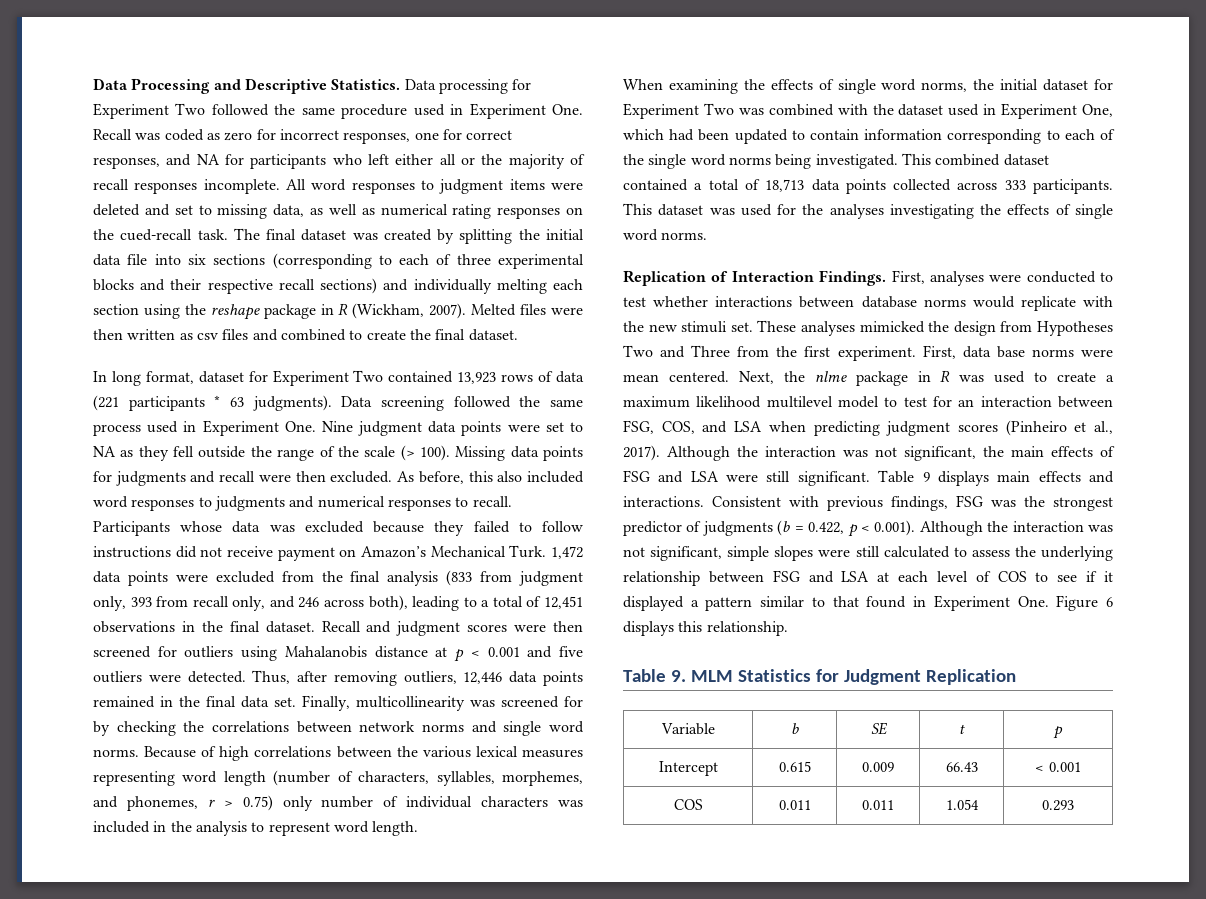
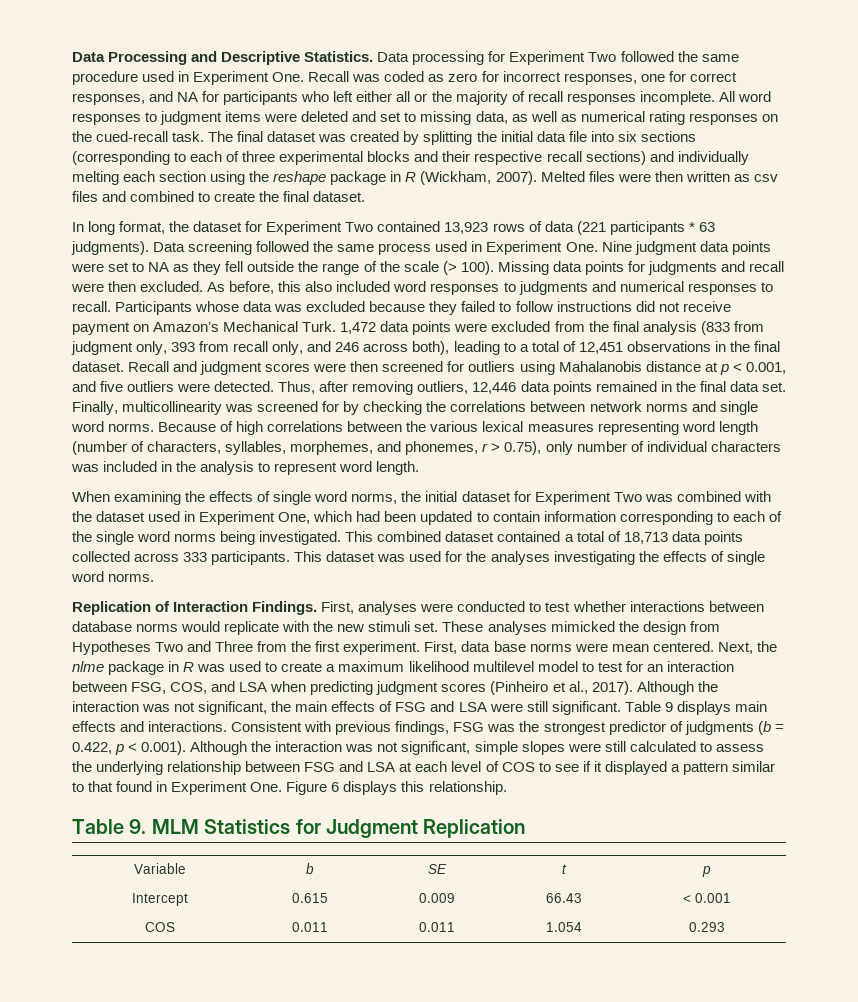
- In long format, dataset for Experiment Two contained 13,923 rows of data (221 participants * 63 judgments).
+ In long format, the dataset for Experiment Two contained 13,923 rows of data (221 participants * 63 judgments).
- Recall and judgment scores were then screened for outliers using Mahalanobis distance at p < 0.001 and five outliers were detected.
+ Recall and judgment scores were then screened for outliers using Mahalanobis distance at p < 0.001, and five outliers were detected.
- Because of high correlations between the various lexical measures representing word length (number of characters, syllables, morphemes, and phonemes, r > 0.75) only number of individual characters was included in the analysis to represent word length.
+ Because of high correlations between the various lexical measures representing word length (number of characters, syllables, morphemes, and phonemes, r > 0.75), only number of individual characters was included in the analysis to represent word length.

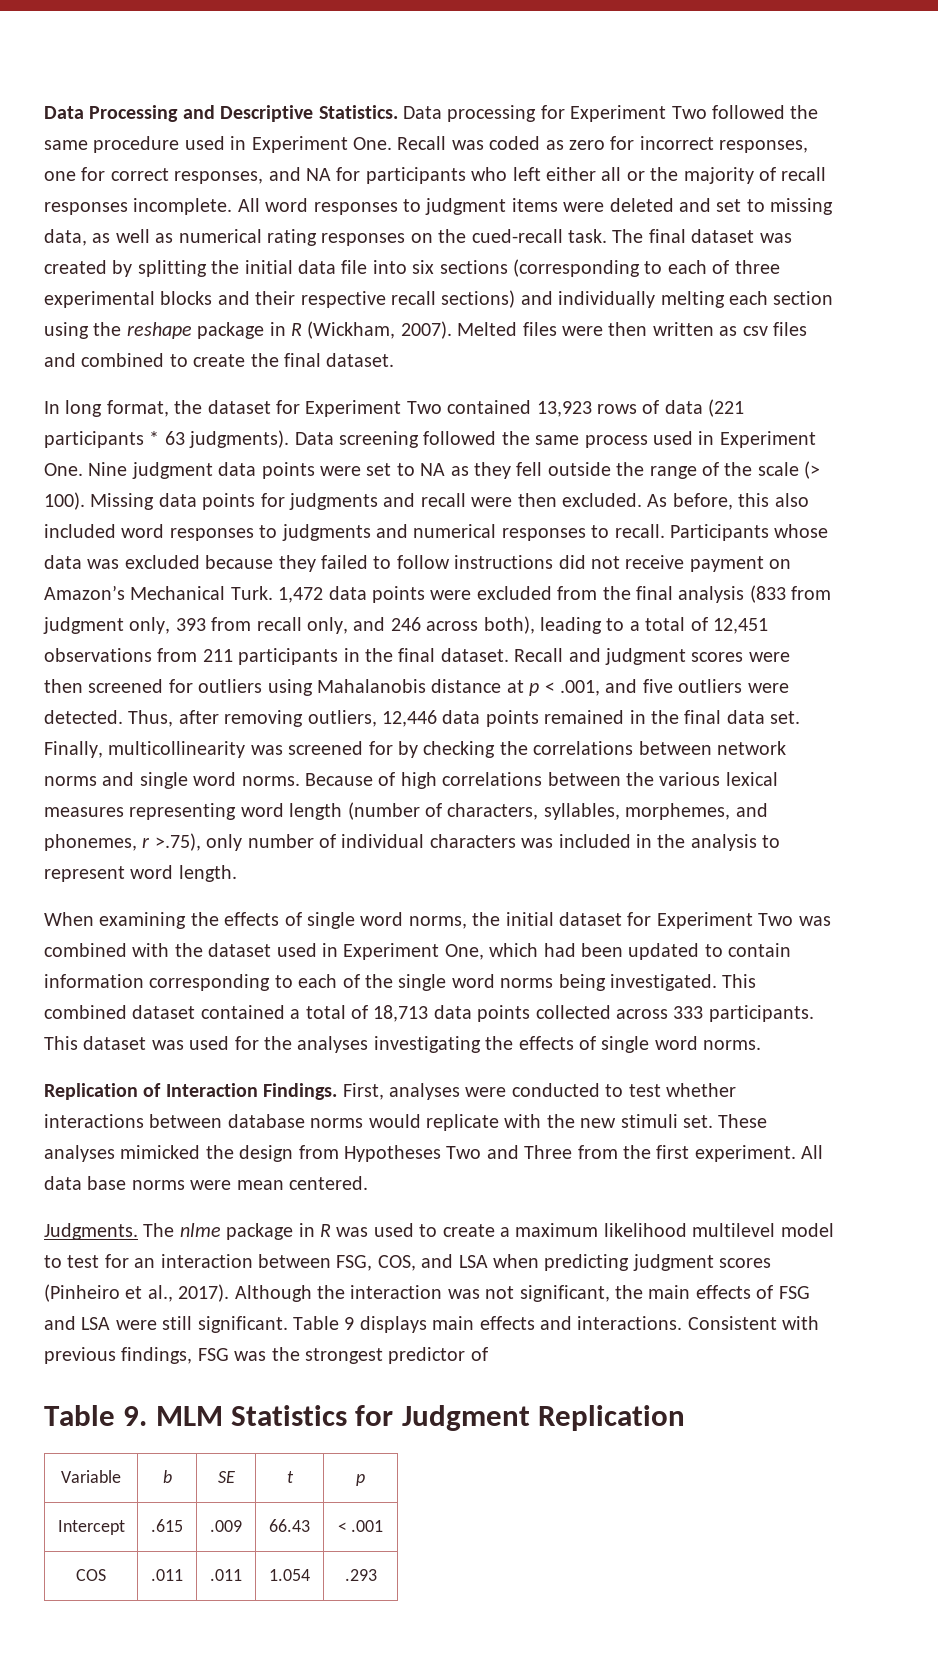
- 1,472 data points were excluded from the final analysis (833 from judgment only, 393 from recall only, and 246 across both), leading to a total of 12,451 observations in the final dataset.
+ 1,472 data points were excluded from the final analysis (833 from judgment only, 393 from recall only, and 246 across both), leading to a total of 12,451 observations from 211 participants in the final dataset.
- Recall and judgment scores were then screened for outliers using Mahalanobis distance at p < 0.001, and five outliers were detected.
+ Recall and judgment scores were then screened for outliers using Mahalanobis distance at p < .001, and five outliers were detected.
- Because of high correlations between the various lexical measures representing word length (number of characters, syllables, morphemes, and phonemes, r > 0.75), only number of individual characters was included in the analysis to represent word length.
+ Because of high correlations between the various lexical measures representing word length (number of characters, syllables, morphemes, and phonemes, r >.75), only number of individual characters was included in the analysis to represent word length.
- First, data base norms were mean centered. Next, the nlme package in R was used to create a maximum likelihood multilevel model to test for an interaction between FSG, COS, and LSA when predicting judgment scores (Pinheiro et al., 2017).
+ All data base norms were mean centered.
+ Judgments. The nlme package in R was used to create a maximum likelihood multilevel model to test for an interaction between FSG, COS, and LSA when predicting judgment scores (Pinheiro et al., 2017).
- Consistent with previous findings, FSG was the strongest predictor of judgments (b = 0.422, p < 0.001). Although the interaction was not significant, simple slopes were still calculated to assess the underlying relationship between FSG and LSA at each level of COS to see if it displayed a pattern similar to that found in Experiment One. Figure 6 displays this relationship.
+ Consistent with previous findings, FSG was the strongest predictor of
- Intercept | 0.615 | 0.009 | 66.43 | < 0.001
+ Intercept | .615 | .009 | 66.43 | < .001
- COS | 0.011 | 0.011 | 1.054 | 0.293
+ COS | .011 | .011 | 1.054 | .293

